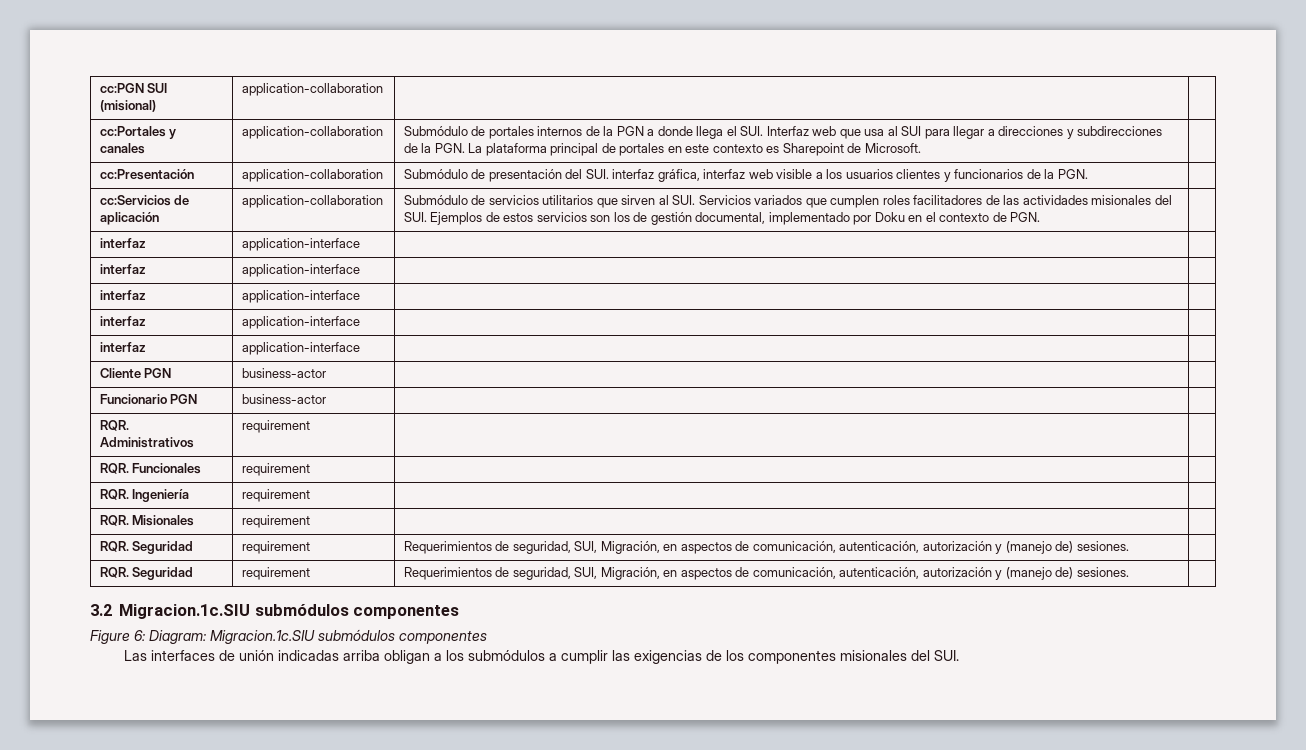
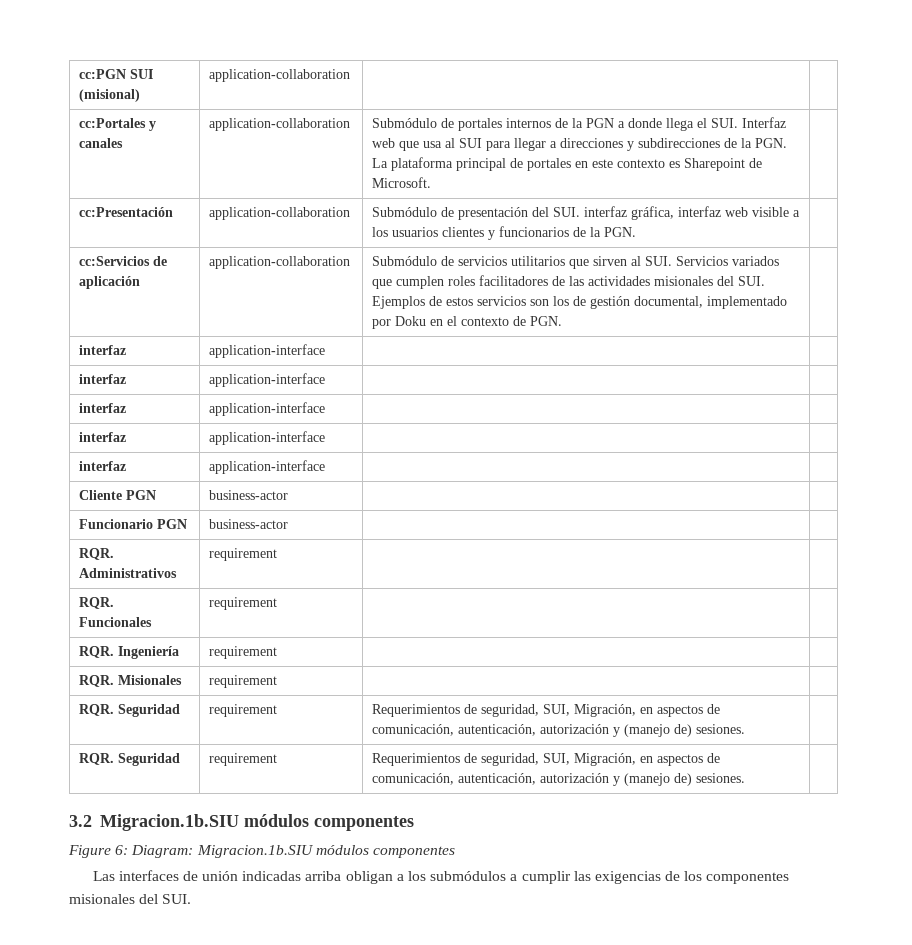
- 3.2 Migracion.1c.SIU submódulos componentes
+ 3.2 Migracion.1b.SIU módulos componentes
- Figure 6: Diagram: Migracion.1c.SIU submódulos componentes
+ Figure 6: Diagram: Migracion.1b.SIU módulos componentes

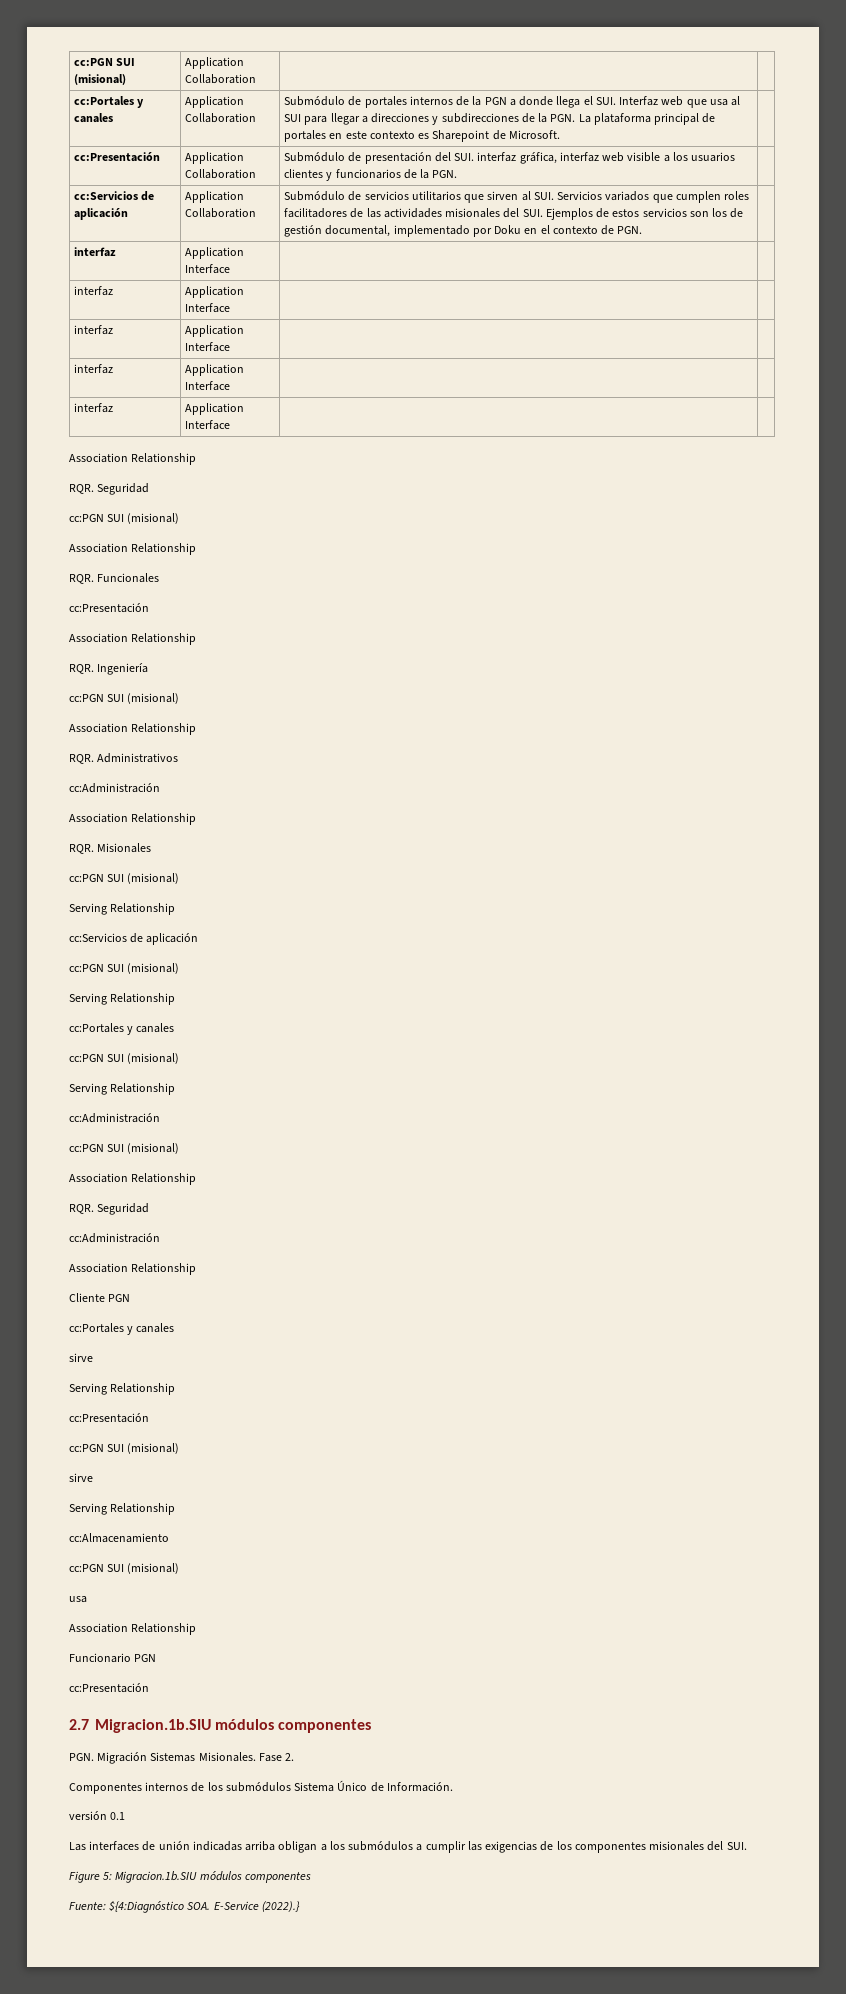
- cc:PGN SUI (misional) | application-collaboration | |
+ cc:PGN SUI (misional) | Application Collaboration | |
- cc:Portales y canales | application-collaboration
+ cc:Portales y canales | Application Collaboration
- cc:Presentación | application-collaboration | Submódulo de presentación del SUI. interfaz gráfica, interfaz web visible a los usuarios clientes y funcionarios de la PGN. |
+ cc:Presentación | Application Collaboration | Submódulo de presentación del SUI. interfaz gráfica, interfaz web visible a los usuarios clientes y funcionarios de la PGN. |
- cc:Servicios de aplicación | application-collaboration
+ cc:Servicios de aplicación | Application Collaboration
  Submódulo de servicios utilitarios que sirven al SUI. Servicios variados que cumplen roles facilitadores de las actividades misionales del SUI. Ejemplos de estos servicios son los de gestión documental, implementado por Doku en el contexto de PGN. |
- interfaz | application-interface | |
- interfaz | application-interface | |
- interfaz | application-interface | |
- interfaz | application-interface | |
- interfaz | application-interface | |
- Cliente PGN | business-actor | |
- Funcionario PGN | business-actor | |
- RQR. Administrativos | requirement | |
- RQR. Funcionales | requirement | |
- RQR. Ingeniería | requirement | |
- RQR. Misionales | requirement | |
- RQR. Seguridad | requirement | Requerimientos de seguridad, SUI, Migración, en aspectos de comunicación, autenticación, autorización y (manejo de) sesiones. |
- RQR. Seguridad | requirement | Requerimientos de seguridad, SUI, Migración, en aspectos de comunicación, autenticación, autorización y (manejo de) sesiones. |
- 3.2 Migracion.1b.SIU módulos componentes
- Figure 6: Diagram: Migracion.1b.SIU módulos componentes
+ interfaz | Application Interface | |
+ interfaz | Application Interface | |
+ interfaz | Application Interface | |
+ interfaz | Application Interface | |
+ interfaz | Application Interface | |
+ Association Relationship
+ RQR. Seguridad
+ cc:PGN SUI (misional)
+ Association Relationship
+ RQR. Funcionales
+ cc:Presentación
+ Association Relationship
+ RQR. Ingeniería
+ cc:PGN SUI (misional)
+ Association Relationship
+ RQR. Administrativos
+ cc:Administración
+ Association Relationship
+ RQR. Misionales
+ cc:PGN SUI (misional)
+ Serving Relationship
+ cc:Servicios de aplicación
+ cc:PGN SUI (misional)
+ Serving Relationship
+ cc:Portales y canales
+ cc:PGN SUI (misional)
+ Serving Relationship
+ cc:Administración
+ cc:PGN SUI (misional)
+ Association Relationship
+ RQR. Seguridad
+ cc:Administración
+ Association Relationship
+ Cliente PGN
+ cc:Portales y canales
+ sirve
+ Serving Relationship
+ cc:Presentación
+ cc:PGN SUI (misional)
+ sirve
+ Serving Relationship
+ cc:Almacenamiento
+ cc:PGN SUI (misional)
+ usa
+ Association Relationship
+ Funcionario PGN
+ cc:Presentación
+ 2.7 Migracion.1b.SIU módulos componentes
+ PGN. Migración Sistemas Misionales. Fase 2.
+ Componentes internos de los submódulos Sistema Único de Información.
+ versión 0.1
+ Figure 5: Migracion.1b.SIU módulos componentes
+ Fuente: ${4:Diagnóstico SOA. E-Service (2022).}

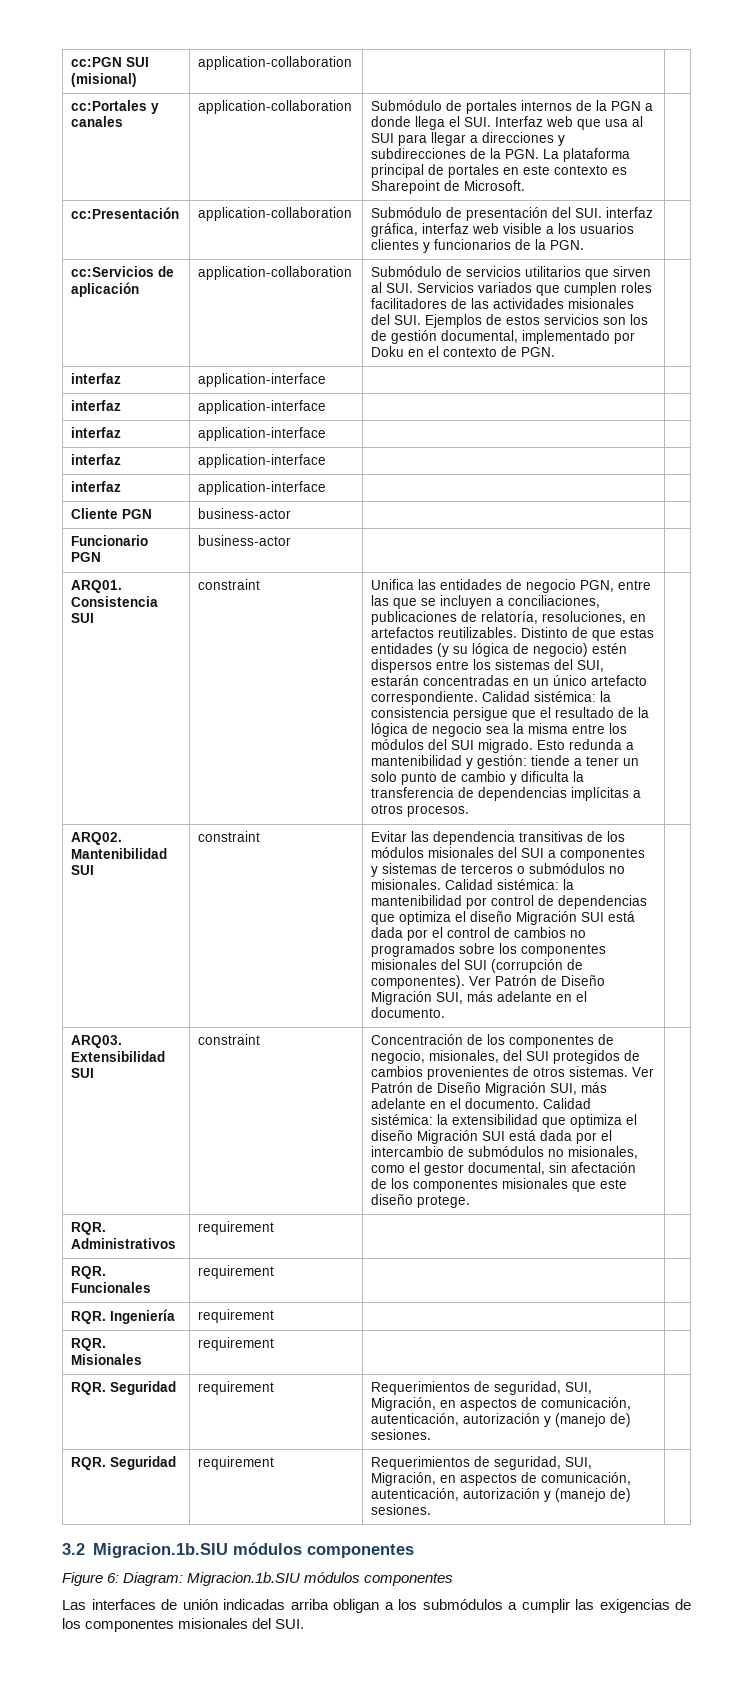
- cc:PGN SUI (misional) | Application Collaboration | |
+ cc:PGN SUI (misional) | application-collaboration | |
- cc:Portales y canales | Application Collaboration
+ cc:Portales y canales | application-collaboration
- cc:Presentación | Application Collaboration | Submódulo de presentación del SUI. interfaz gráfica, interfaz web visible a los usuarios clientes y funcionarios de la PGN. |
+ cc:Presentación | application-collaboration | Submódulo de presentación del SUI. interfaz gráfica, interfaz web visible a los usuarios clientes y funcionarios de la PGN. |
- cc:Servicios de aplicación | Application Collaboration
+ cc:Servicios de aplicación | application-collaboration
  Submódulo de servicios utilitarios que sirven al SUI. Servicios variados que cumplen roles facilitadores de las actividades misionales del SUI. Ejemplos de estos servicios son los de gestión documental, implementado por Doku en el contexto de PGN. |
- interfaz | Application Interface | |
- interfaz | Application Interface | |
- interfaz | Application Interface | |
- interfaz | Application Interface | |
- interfaz | Application Interface | |
- Association Relationship
- RQR. Seguridad
- cc:PGN SUI (misional)
- Association Relationship
- RQR. Funcionales
- cc:Presentación
- Association Relationship
- RQR. Ingeniería
- cc:PGN SUI (misional)
- Association Relationship
- RQR. Administrativos
- cc:Administración
- Association Relationship
- RQR. Misionales
- cc:PGN SUI (misional)
- Serving Relationship
- cc:Servicios de aplicación
- cc:PGN SUI (misional)
- Serving Relationship
- cc:Portales y canales
- cc:PGN SUI (misional)
- Serving Relationship
- cc:Administración
- cc:PGN SUI (misional)
- Association Relationship
- RQR. Seguridad
- cc:Administración
- Association Relationship
- Cliente PGN
- cc:Portales y canales
- sirve
- Serving Relationship
- cc:Presentación
- cc:PGN SUI (misional)
- sirve
- Serving Relationship
- cc:Almacenamiento
- cc:PGN SUI (misional)
- usa
- Association Relationship
- Funcionario PGN
- cc:Presentación
- 2.7 Migracion.1b.SIU módulos componentes
- PGN. Migración Sistemas Misionales. Fase 2.
- Componentes internos de los submódulos Sistema Único de Información.
- versión 0.1
+ interfaz | application-interface | |
+ interfaz | application-interface | |
+ interfaz | application-interface | |
+ interfaz | application-interface | |
+ interfaz | application-interface | |
+ Cliente PGN | business-actor | |
+ Funcionario PGN | business-actor | |
+ ARQ01. Consistencia SUI | constraint | Unifica las entidades de negocio PGN, entre las que se incluyen a conciliaciones, publicaciones de relatoría, resoluciones, en artefactos reutilizables. Distinto de que estas entidades (y su lógica de negocio) estén dispersos entre los sistemas del SUI, estarán concentradas en un único artefacto correspondiente. Calidad sistémica: la consistencia persigue que el resultado de la lógica de negocio sea la misma entre los módulos del SUI migrado. Esto redunda a mantenibilidad y gestión: tiende a tener un solo punto de cambio y dificulta la transferencia de dependencias implícitas a otros procesos. |
+ ARQ02. Mantenibilidad SUI | constraint | Evitar las dependencia transitivas de los módulos misionales del SUI a componentes y sistemas de terceros o submódulos no misionales. Calidad sistémica: la mantenibilidad por control de dependencias que optimiza el diseño Migración SUI está dada por el control de cambios no programados sobre los componentes misionales del SUI (corrupción de componentes). Ver Patrón de Diseño Migración SUI, más adelante en el documento. |
+ ARQ03. Extensibilidad SUI | constraint | Concentración de los componentes de negocio, misionales, del SUI protegidos de cambios provenientes de otros sistemas. Ver Patrón de Diseño Migración SUI, más adelante en el documento. Calidad sistémica: la extensibilidad que optimiza el diseño Migración SUI está dada por el intercambio de submódulos no misionales, como el gestor documental, sin afectación de los componentes misionales que este diseño protege. |
+ RQR. Administrativos | requirement | |
+ RQR. Funcionales | requirement | |
+ RQR. Ingeniería | requirement | |
+ RQR. Misionales | requirement | |
+ RQR. Seguridad | requirement | Requerimientos de seguridad, SUI, Migración, en aspectos de comunicación, autenticación, autorización y (manejo de) sesiones. |
+ RQR. Seguridad | requirement | Requerimientos de seguridad, SUI, Migración, en aspectos de comunicación, autenticación, autorización y (manejo de) sesiones. |
+ 3.2 Migracion.1b.SIU módulos componentes
+ Figure 6: Diagram: Migracion.1b.SIU módulos componentes
- Figure 5: Migracion.1b.SIU módulos componentes
- Fuente: ${4:Diagnóstico SOA. E-Service (2022).}

